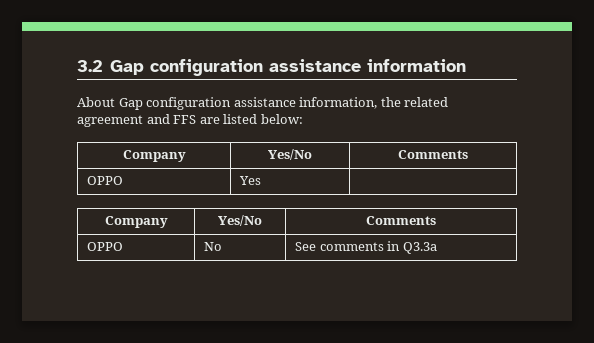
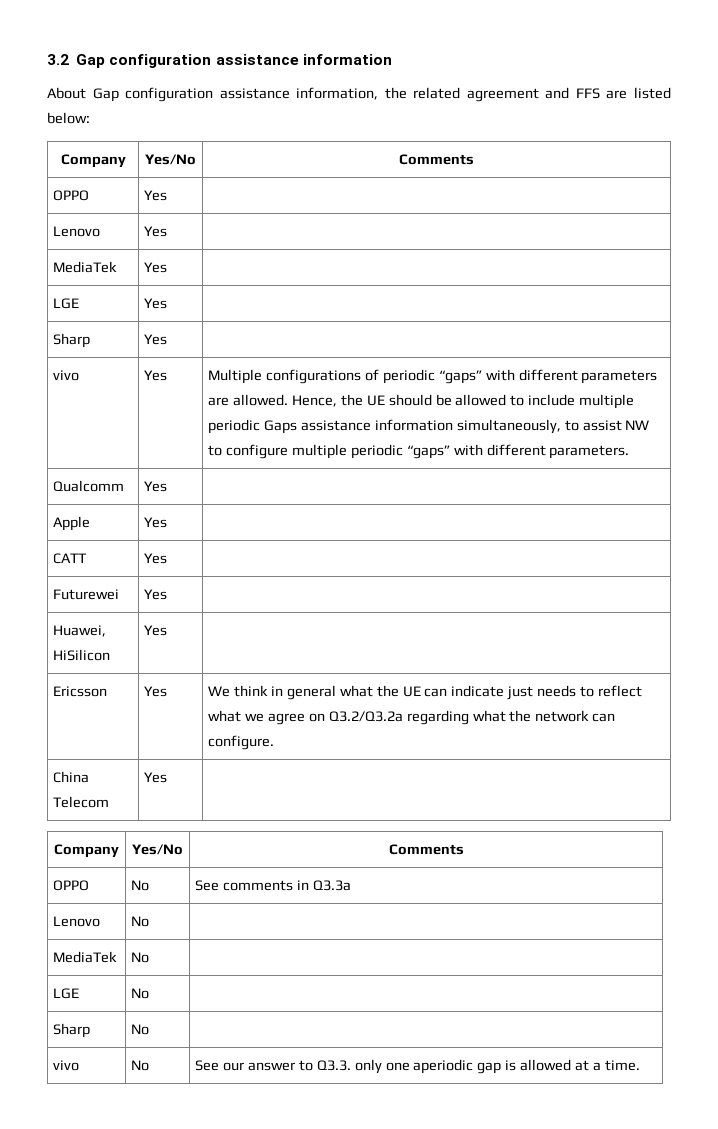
+ Lenovo | Yes |
+ MediaTek | Yes |
+ LGE | Yes |
+ Sharp | Yes |
+ vivo | Yes | Multiple configurations of periodic “gaps” with different parameters are allowed. Hence, the UE should be allowed to include multiple periodic Gaps assistance information simultaneously, to assist NW to configure multiple periodic “gaps” with different parameters.
+ Qualcomm | Yes |
+ Apple | Yes |
+ CATT | Yes |
+ Futurewei | Yes |
+ Huawei, HiSilicon | Yes |
+ Ericsson | Yes | We think in general what the UE can indicate just needs to reflect what we agree on Q3.2/Q3.2a regarding what the network can configure.
+ China Telecom | Yes |
+ Lenovo | No |
+ MediaTek | No |
+ LGE | No |
+ Sharp | No |
+ vivo | No | See our answer to Q3.3. only one aperiodic gap is allowed at a time.

